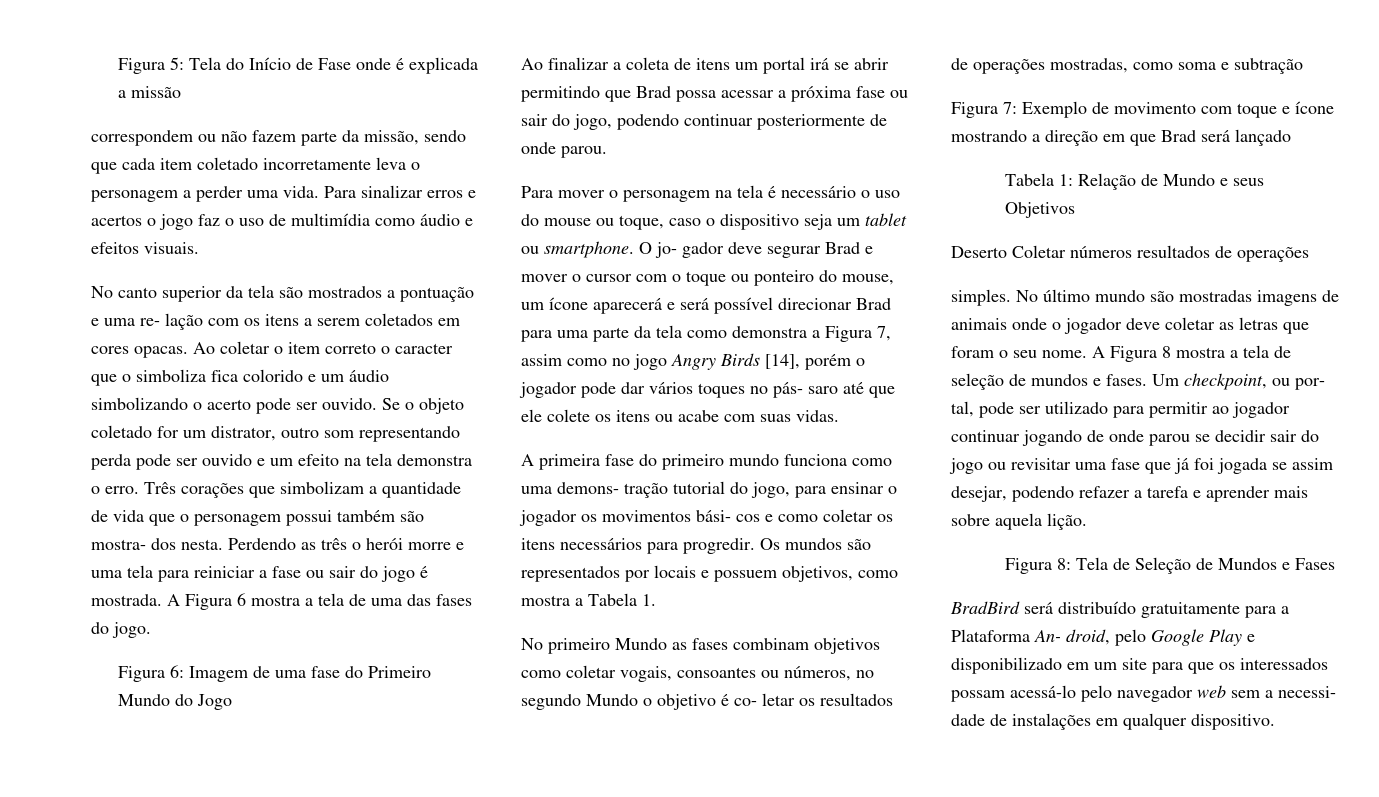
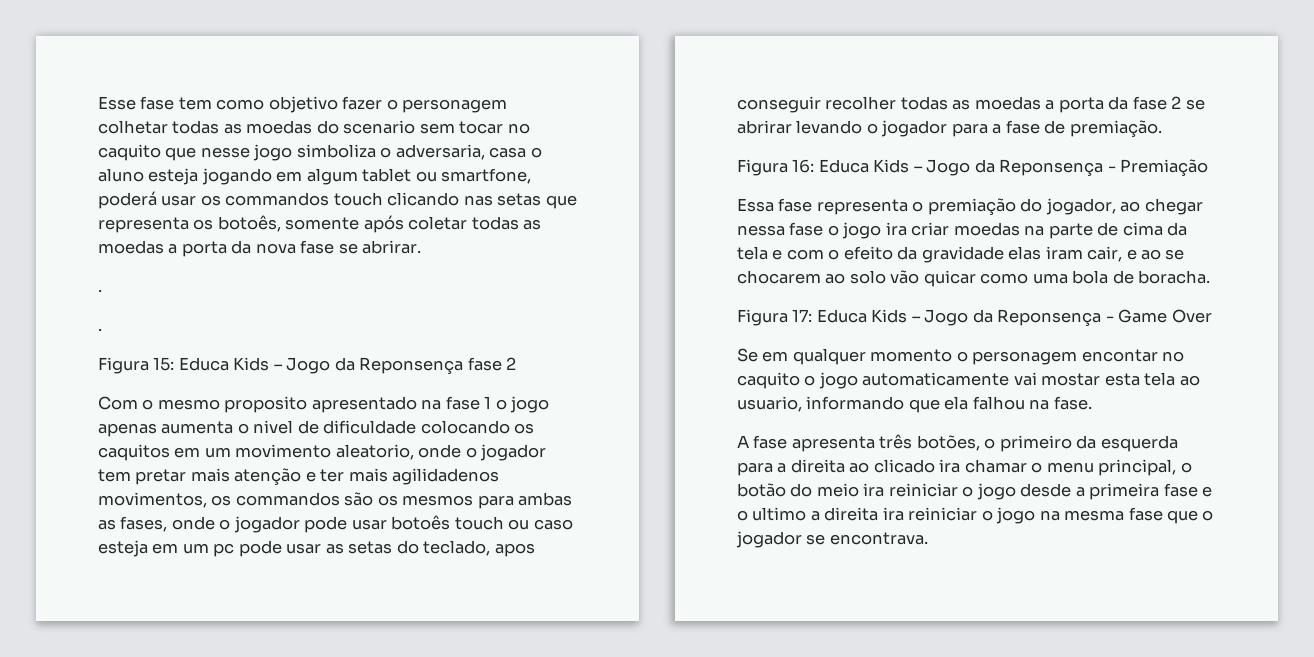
- Figura 5: Tela do Início de Fase onde é explicada a missão
- correspondem ou não fazem parte da missão, sendo que cada item coletado incorretamente leva o personagem a perder uma vida. Para sinalizar erros e acertos o jogo faz o uso de multimídia como áudio e efeitos visuais.
- No canto superior da tela são mostrados a pontuação e uma re- lação com os itens a serem coletados em cores opacas. Ao coletar o item correto o caracter que o simboliza fica colorido e um áudio simbolizando o acerto pode ser ouvido. Se o objeto coletado for um distrator, outro som representando perda pode ser ouvido e um efeito na tela demonstra o erro. Três corações que simbolizam a quantidade de vida que o personagem possui também são mostra- dos nesta. Perdendo as três o herói morre e uma tela para reiniciar a fase ou sair do jogo é mostrada. A Figura 6 mostra a tela de uma das fases do jogo.
- Figura 6: Imagem de uma fase do Primeiro Mundo do Jogo
- Ao finalizar a coleta de itens um portal irá se abrir permitindo que Brad possa acessar a próxima fase ou sair do jogo, podendo continuar posteriormente de onde parou.
- Para mover o personagem na tela é necessário o uso do mouse ou toque, caso o dispositivo seja um tablet ou smartphone. O jo- gador deve segurar Brad e mover o cursor com o toque ou ponteiro do mouse, um ícone aparecerá e será possível direcionar Brad para uma parte da tela como demonstra a Figura 7, assim como no jogo Angry Birds [14], porém o jogador pode dar vários toques no pás- saro até que ele colete os itens ou acabe com suas vidas.
- A primeira fase do primeiro mundo funciona como uma demons- tração tutorial do jogo, para ensinar o jogador os movimentos bási- cos e como coletar os itens necessários para progredir. Os mundos são representados por locais e possuem objetivos, como mostra a Tabela 1.
- No primeiro Mundo as fases combinam objetivos como coletar vogais, consoantes ou números, no segundo Mundo o objetivo é co- letar os resultados de operações mostradas, como soma e subtração
- Figura 7: Exemplo de movimento com toque e ícone mostrando a direção em que Brad será lançado
- Tabela 1: Relação de Mundo e seus Objetivos
- Deserto Coletar números resultados de operações
- simples. No último mundo são mostradas imagens de animais onde o jogador deve coletar as letras que foram o seu nome. A Figura 8 mostra a tela de seleção de mundos e fases. Um checkpoint, ou por- tal, pode ser utilizado para permitir ao jogador continuar jogando de onde parou se decidir sair do jogo ou revisitar uma fase que já foi jogada se assim desejar, podendo refazer a tarefa e aprender mais sobre aquela lição.
- Figura 8: Tela de Seleção de Mundos e Fases
- BradBird será distribuído gratuitamente para a Plataforma An- droid, pelo Google Play e disponibilizado em um site para que os interessados possam acessá-lo pelo navegador web sem a necessi- dade de instalações em qualquer dispositivo.
+ Esse fase tem como objetivo fazer o personagem colhetar todas as moedas do scenario sem tocar no caquito que nesse jogo simboliza o adversaria, casa o aluno esteja jogando em algum tablet ou smartfone, poderá usar os commandos touch clicando nas setas que representa os botoês, somente após coletar todas as moedas a porta da nova fase se abrirar.
+ .
+ .
+ Figura 15: Educa Kids – Jogo da Reponsença fase 2
+ Com o mesmo proposito apresentado na fase 1 o jogo apenas aumenta o nivel de dificuldade colocando os caquitos em um movimento aleatorio, onde o jogador tem pretar mais atenção e ter mais agilidadenos movimentos, os commandos são os mesmos para ambas as fases, onde o jogador pode usar botoês touch ou caso esteja em um pc pode usar as setas do teclado, apos conseguir recolher todas as moedas a porta da fase 2 se abrirar levando o jogador para a fase de premiação.
+ Figura 16: Educa Kids – Jogo da Reponsença - Premiação
+ Essa fase representa o premiação do jogador, ao chegar nessa fase o jogo ira criar moedas na parte de cima da tela e com o efeito da gravidade elas iram cair, e ao se chocarem ao solo vão quicar como uma bola de boracha.
+ Figura 17: Educa Kids – Jogo da Reponsença - Game Over
+ Se em qualquer momento o personagem encontar no caquito o jogo automaticamente vai mostar esta tela ao usuario, informando que ela falhou na fase.
+ A fase apresenta três botões, o primeiro da esquerda para a direita ao clicado ira chamar o menu principal, o botão do meio ira reiniciar o jogo desde a primeira fase e o ultimo a direita ira reiniciar o jogo na mesma fase que o jogador se encontrava.

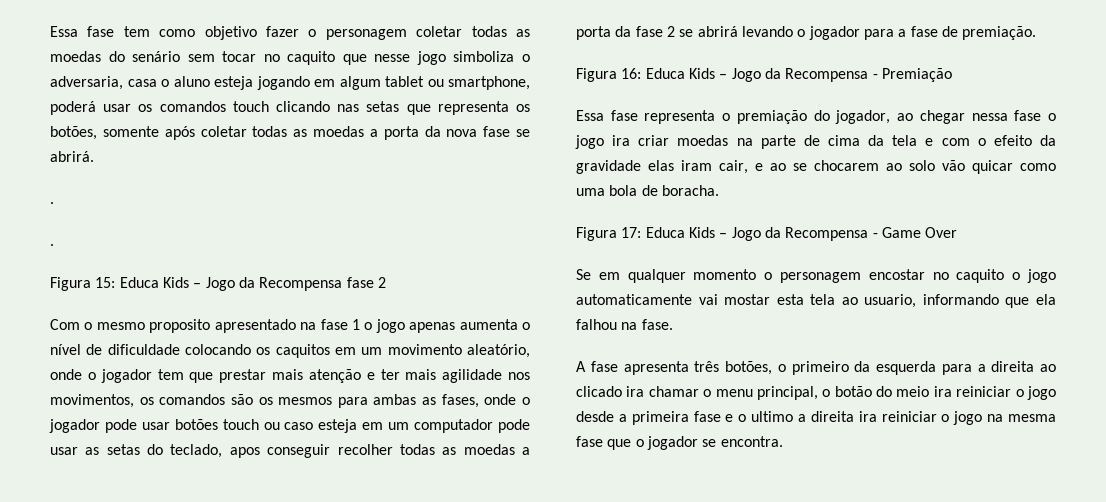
- Esse fase tem como objetivo fazer o personagem colhetar todas as moedas do scenario sem tocar no caquito que nesse jogo simboliza o adversaria, casa o aluno esteja jogando em algum tablet ou smartfone, poderá usar os commandos touch clicando nas setas que representa os botoês, somente após coletar todas as moedas a porta da nova fase se abrirar.
+ Essa fase tem como objetivo fazer o personagem coletar todas as moedas do senário sem tocar no caquito que nesse jogo simboliza o adversaria, casa o aluno esteja jogando em algum tablet ou smartphone, poderá usar os comandos touch clicando nas setas que representa os botões, somente após coletar todas as moedas a porta da nova fase se abrirá.
- Figura 15: Educa Kids – Jogo da Reponsença fase 2
+ Figura 15: Educa Kids – Jogo da Recompensa fase 2
- Com o mesmo proposito apresentado na fase 1 o jogo apenas aumenta o nivel de dificuldade colocando os caquitos em um movimento aleatorio, onde o jogador tem pretar mais atenção e ter mais agilidadenos movimentos, os commandos são os mesmos para ambas as fases, onde o jogador pode usar botoês touch ou caso esteja em um pc pode usar as setas do teclado, apos conseguir recolher todas as moedas a porta da fase 2 se abrirar levando o jogador para a fase de premiação.
+ Com o mesmo proposito apresentado na fase 1 o jogo apenas aumenta o nível de dificuldade colocando os caquitos em um movimento aleatório, onde o jogador tem que prestar mais atenção e ter mais agilidade nos movimentos, os comandos são os mesmos para ambas as fases, onde o jogador pode usar botões touch ou caso esteja em um computador pode usar as setas do teclado, apos conseguir recolher todas as moedas a porta da fase 2 se abrirá levando o jogador para a fase de premiação.
- Figura 16: Educa Kids – Jogo da Reponsença - Premiação
+ Figura 16: Educa Kids – Jogo da Recompensa - Premiação
- Figura 17: Educa Kids – Jogo da Reponsença - Game Over
+ Figura 17: Educa Kids – Jogo da Recompensa - Game Over
- Se em qualquer momento o personagem encontar no caquito o jogo automaticamente vai mostar esta tela ao usuario, informando que ela falhou na fase.
+ Se em qualquer momento o personagem encostar no caquito o jogo automaticamente vai mostar esta tela ao usuario, informando que ela falhou na fase.
- A fase apresenta três botões, o primeiro da esquerda para a direita ao clicado ira chamar o menu principal, o botão do meio ira reiniciar o jogo desde a primeira fase e o ultimo a direita ira reiniciar o jogo na mesma fase que o jogador se encontrava.
+ A fase apresenta três botões, o primeiro da esquerda para a direita ao clicado ira chamar o menu principal, o botão do meio ira reiniciar o jogo desde a primeira fase e o ultimo a direita ira reiniciar o jogo na mesma fase que o jogador se encontra.

